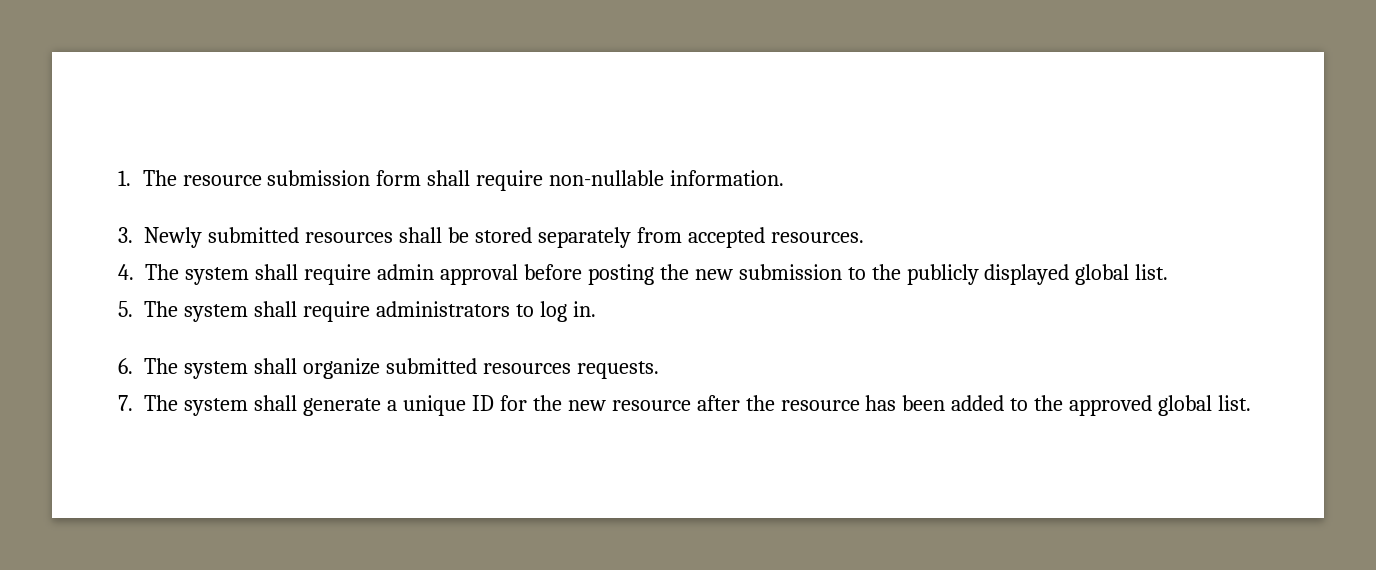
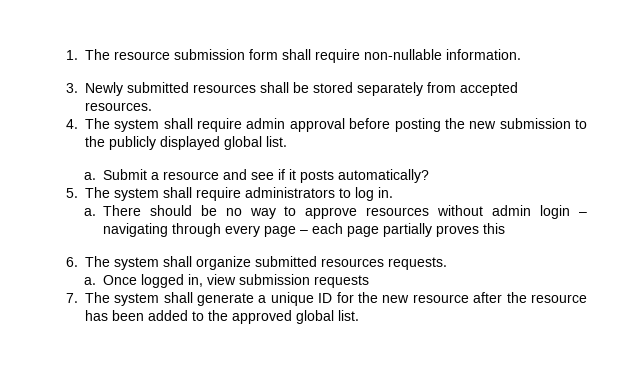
+ a. Submit a resource and see if it posts automatically?
+ a. There should be no way to approve resources without admin login – navigating through every page – each page partially proves this
+ a. Once logged in, view submission requests

